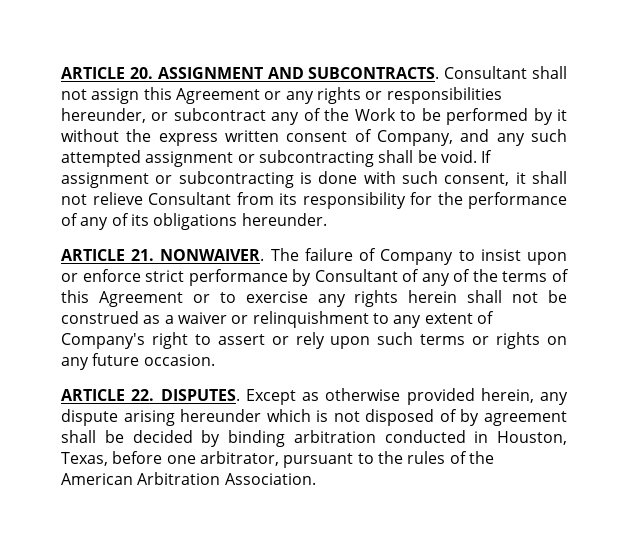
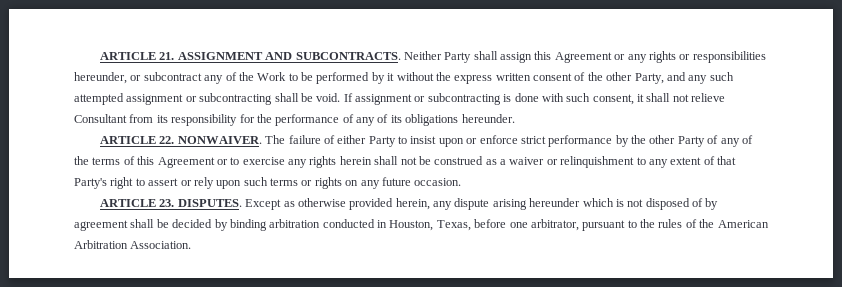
- ARTICLE 20. ASSIGNMENT AND SUBCONTRACTS.
+ ARTICLE 21. ASSIGNMENT AND SUBCONTRACTS.
- Consultant shall not assign this Agreement or any rights or responsibilities hereunder, or subcontract any of the Work to be performed by it without the express written consent of Company, and any such attempted assignment or subcontracting shall be void.
+ Neither Party shall assign this Agreement or any rights or responsibilities hereunder, or subcontract any of the Work to be performed by it without the express written consent of the other Party, and any such attempted assignment or subcontracting shall be void.
- ARTICLE 21. NONWAIVER.
+ ARTICLE 22. NONWAIVER.
- The failure of Company to insist upon or enforce strict performance by Consultant of any of the terms of this Agreement or to exercise any rights herein shall not be construed as a waiver or relinquishment to any extent of Company's right to assert or rely upon such terms or rights on any future occasion.
+ The failure of either Party to insist upon or enforce strict performance by the other Party of any of the terms of this Agreement or to exercise any rights herein shall not be construed as a waiver or relinquishment to any extent of that Party's right to assert or rely upon such terms or rights on any future occasion.
- ARTICLE 22. DISPUTES.
+ ARTICLE 23. DISPUTES.

